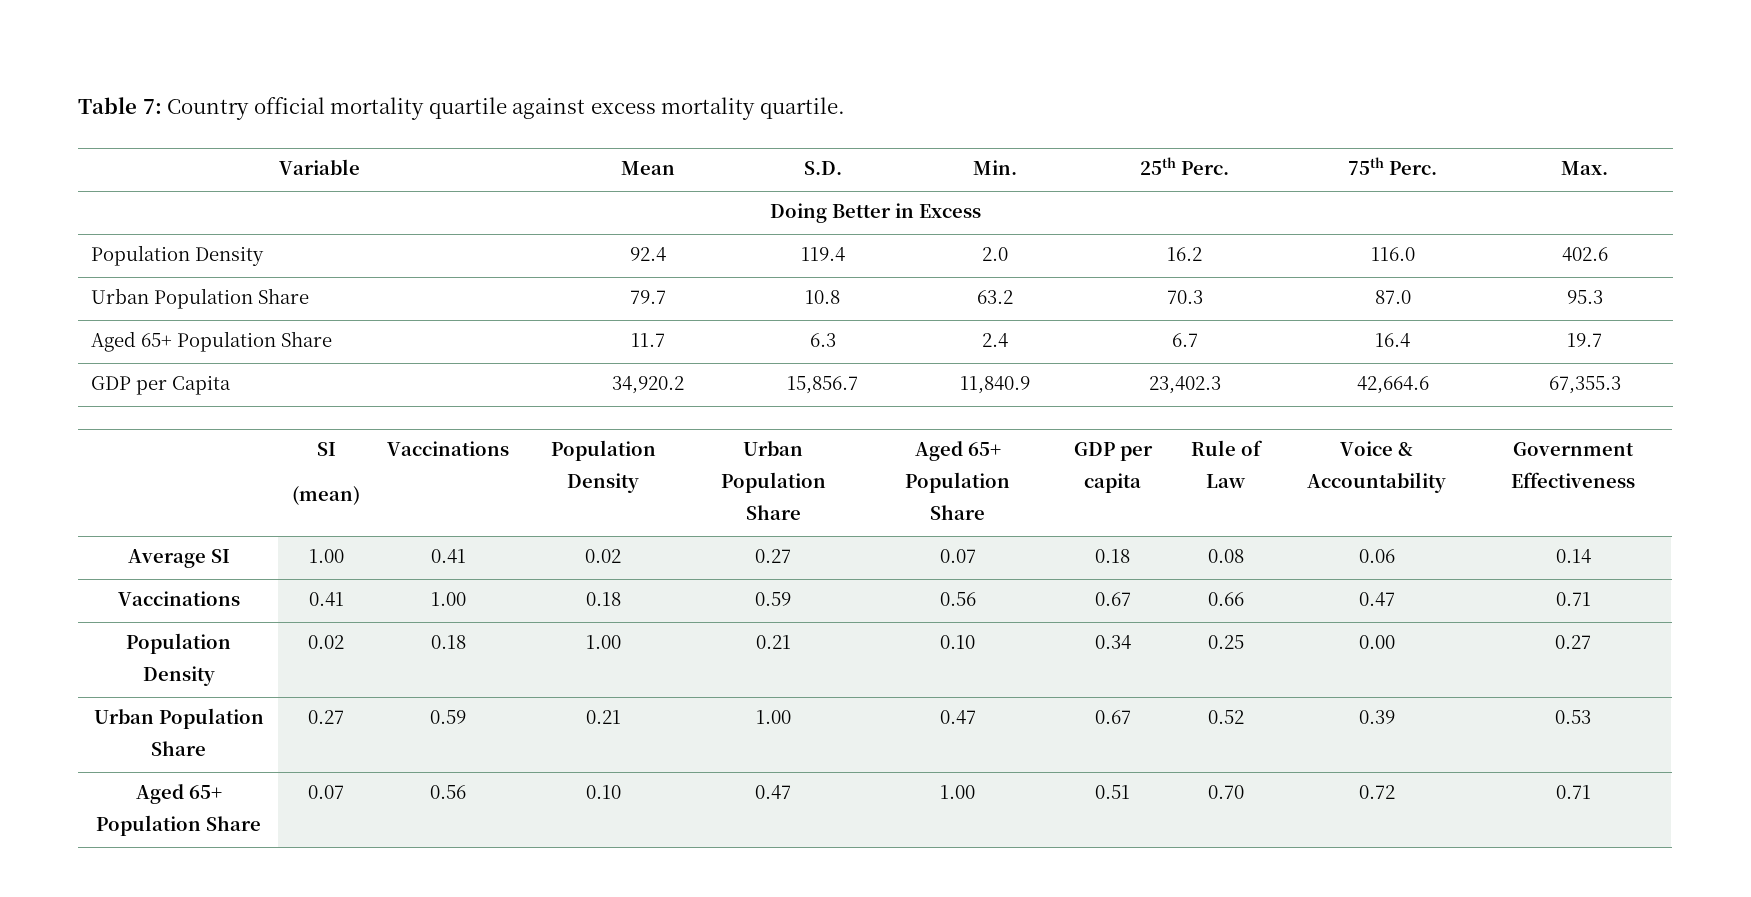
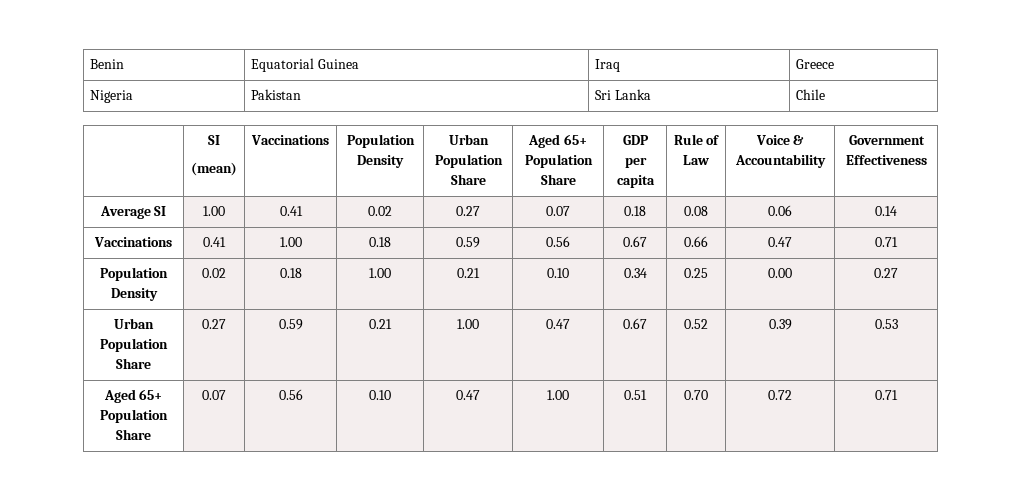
- Table 7: Country official mortality quartile against excess mortality quartile.
- Variable | Mean | S.D. | Min. | 25th Perc. | 75th Perc. | Max.
- Doing Better in Excess
- Population Density | 92.4 | 119.4 | 2.0 | 16.2 | 116.0 | 402.6
- Urban Population Share | 79.7 | 10.8 | 63.2 | 70.3 | 87.0 | 95.3
- Aged 65+ Population Share | 11.7 | 6.3 | 2.4 | 6.7 | 16.4 | 19.7
- GDP per Capita | 34,920.2 | 15,856.7 | 11,840.9 | 23,402.3 | 42,664.6 | 67,355.3
+ Benin | Equatorial Guinea | Iraq | Greece
+ Nigeria | Pakistan | Sri Lanka | Chile

